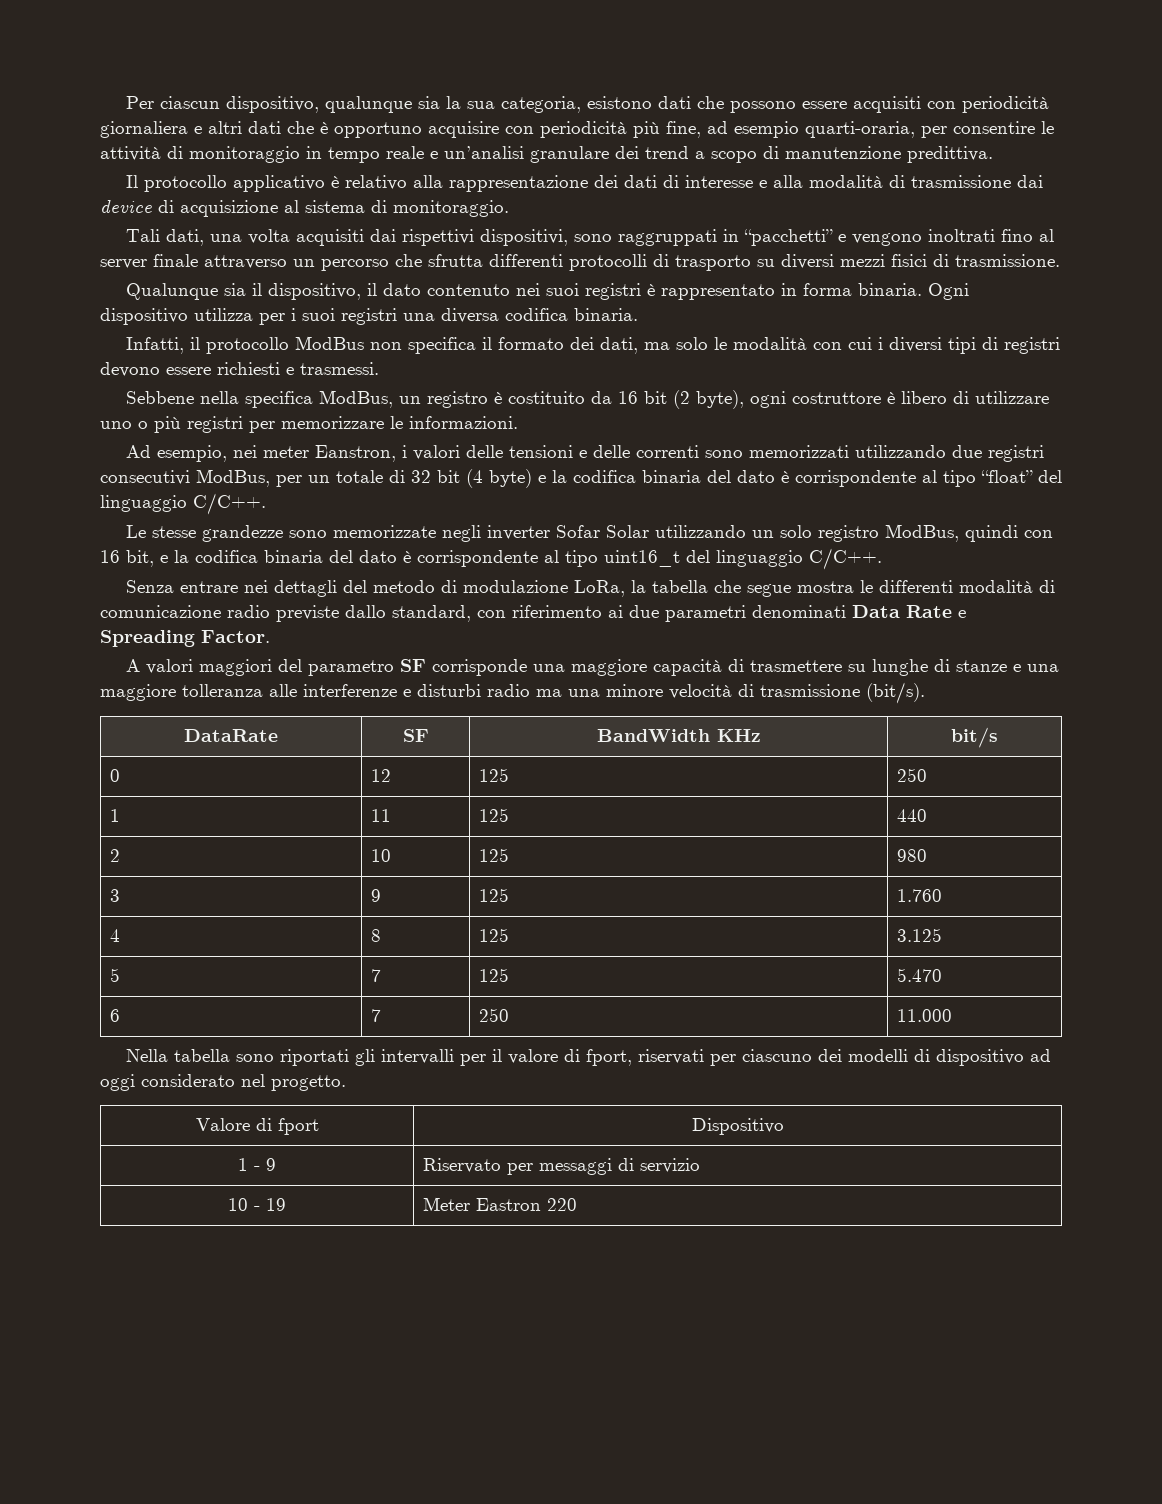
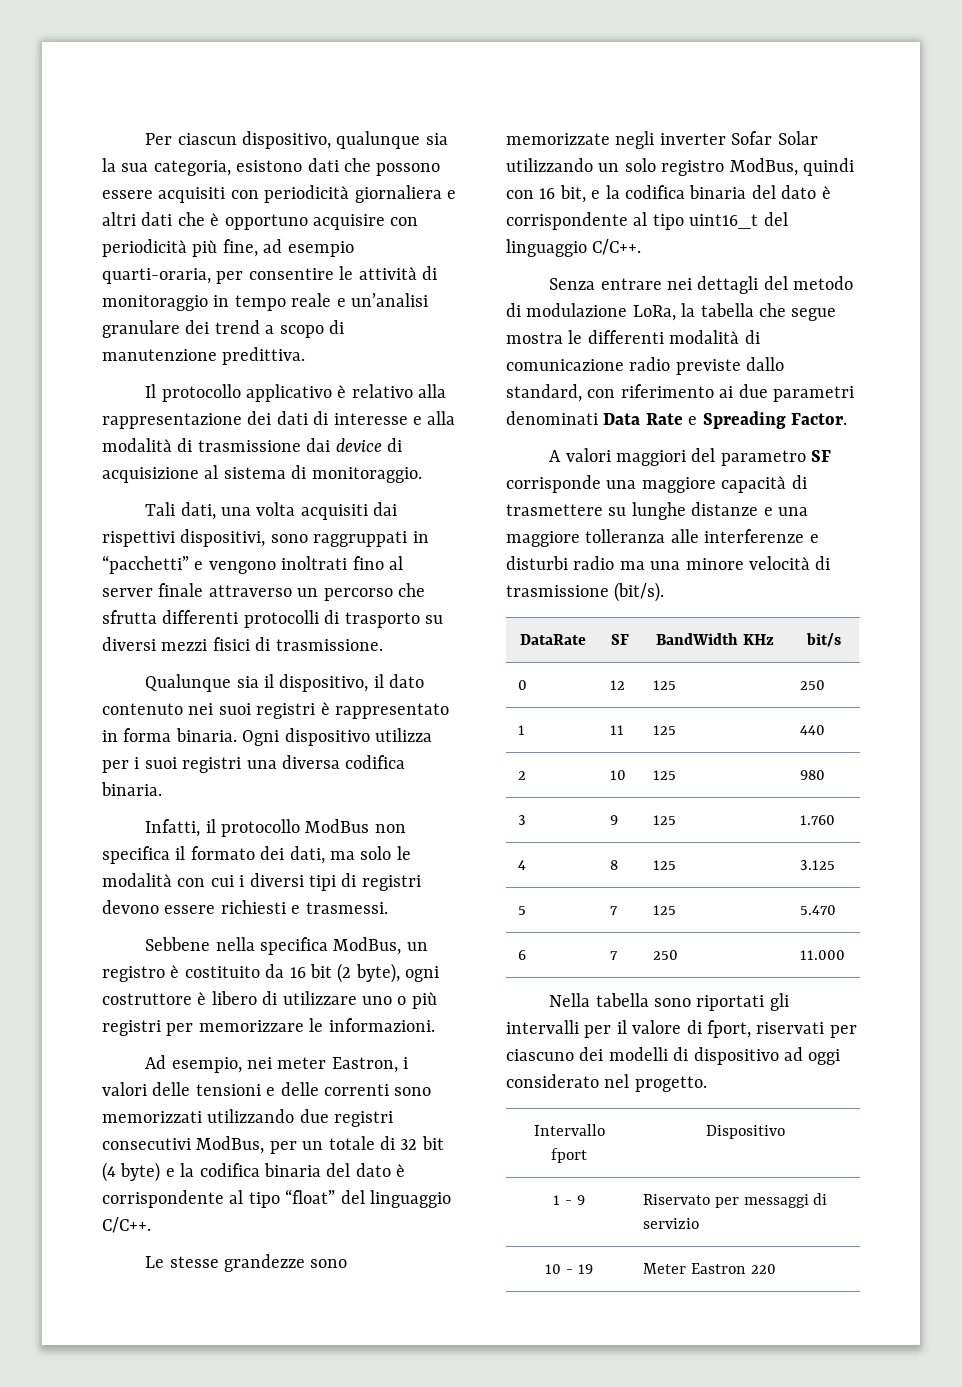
- Ad esempio, nei meter Eanstron, i valori delle tensioni e delle correnti sono memorizzati utilizzando due registri consecutivi ModBus, per un totale di 32 bit (4 byte) e la codifica binaria del dato è corrispondente al tipo “float” del linguaggio C/C++.
+ Ad esempio, nei meter Eastron, i valori delle tensioni e delle correnti sono memorizzati utilizzando due registri consecutivi ModBus, per un totale di 32 bit (4 byte) e la codifica binaria del dato è corrispondente al tipo “float” del linguaggio C/C++.
- A valori maggiori del parametro SF corrisponde una maggiore capacità di trasmettere su lunghe di stanze e una maggiore tolleranza alle interferenze e disturbi radio ma una minore velocità di trasmissione (bit/s).
+ A valori maggiori del parametro SF corrisponde una maggiore capacità di trasmettere su lunghe distanze e una maggiore tolleranza alle interferenze e disturbi radio ma una minore velocità di trasmissione (bit/s).
- Valore di fport | Dispositivo
+ Intervallo fport | Dispositivo

